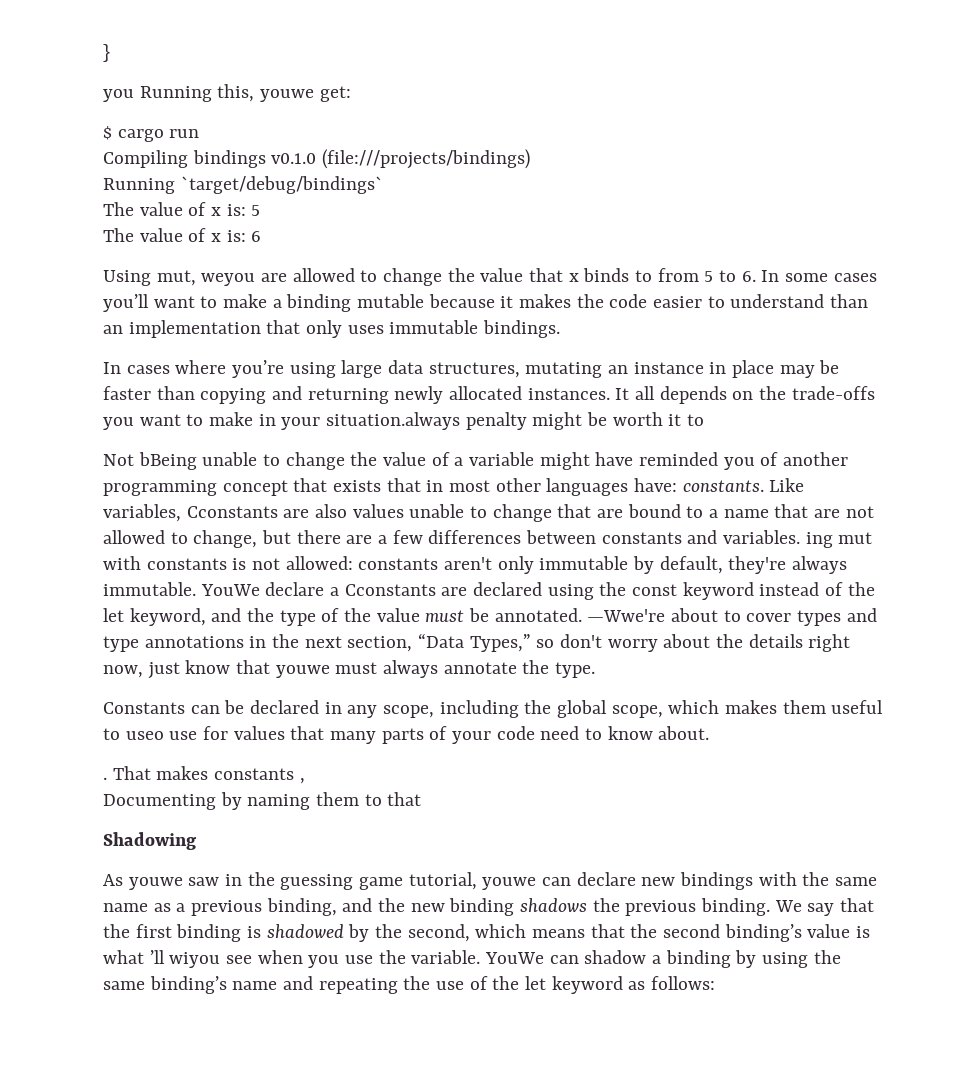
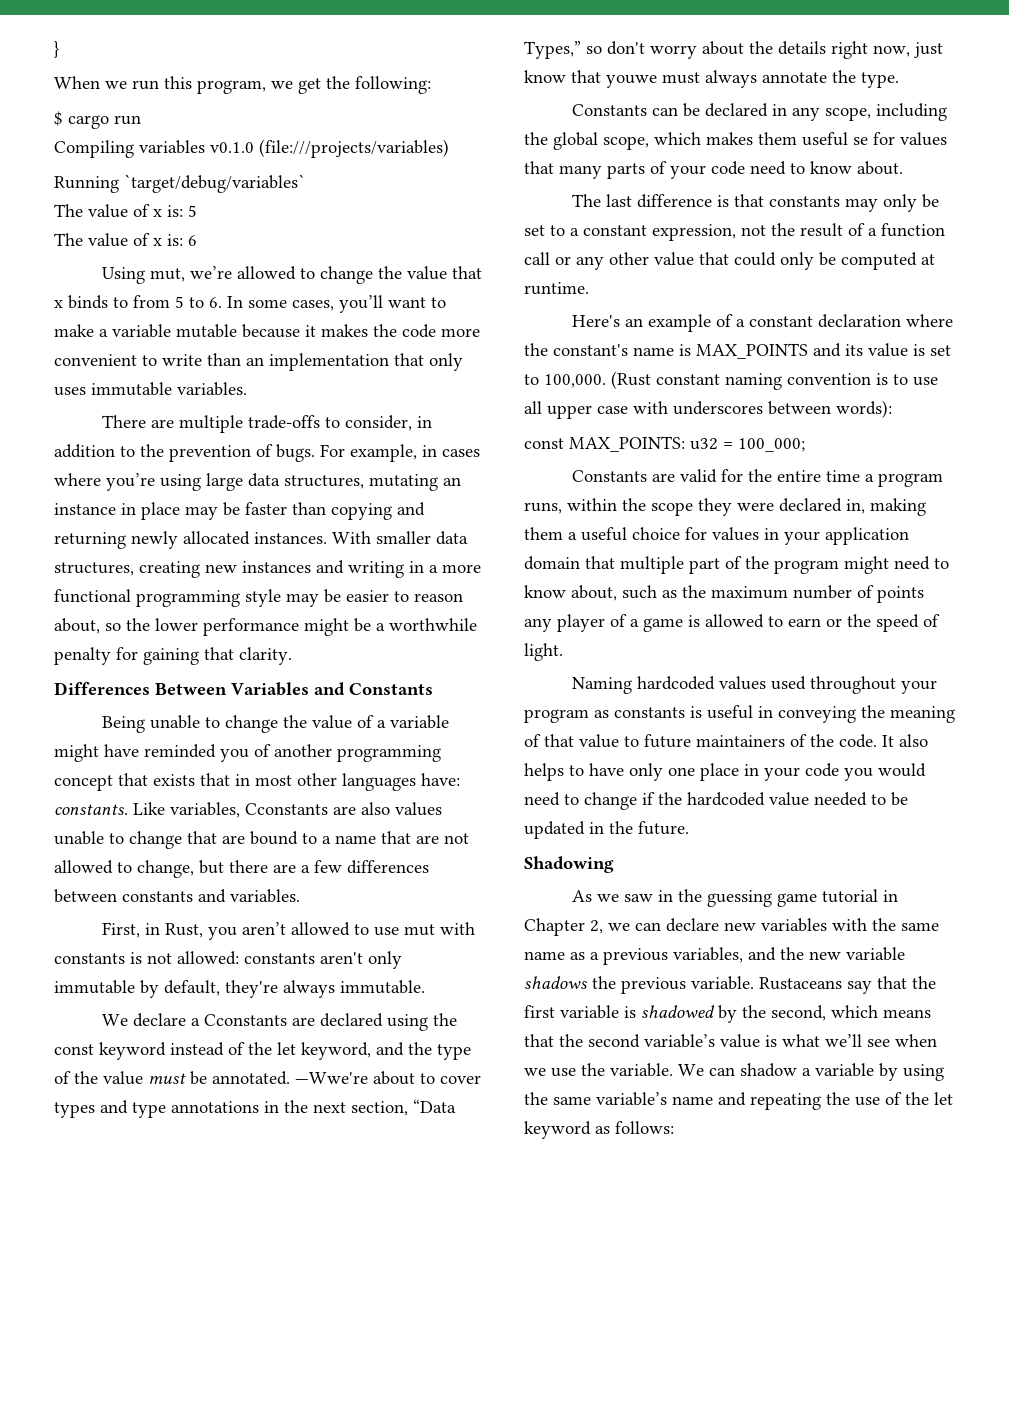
- you Running this, youwe get:
+ When we run this program, we get the following:
- Compiling bindings v0.1.0 (file:///projects/bindings)
- Running `target/debug/bindings`
+ Compiling variables v0.1.0 (file:///projects/variables)
+ Running `target/debug/variables`
- Using mut, weyou are allowed to change the value that x binds to from 5 to 6. In some cases you’ll want to make a binding mutable because it makes the code easier to understand than an implementation that only uses immutable bindings.
- In cases where you’re using large data structures, mutating an instance in place may be faster than copying and returning newly allocated instances.
+ Using mut, we’re allowed to change the value that x binds to from 5 to 6. In some cases, you’ll want to make a variable mutable because it makes the code more convenient to write than an implementation that only uses immutable variables.
+ There are multiple trade-offs to consider, in addition to the prevention of bugs. For example, in cases where you’re using large data structures, mutating an instance in place may be faster than copying and returning newly allocated instances.
- It all depends on the trade-offs you want to make in your situation.always penalty might be worth it to
- Not bBeing unable to change the value of a variable might have reminded you of another programming concept that exists that in most other languages have: constants.
+ With smaller data structures, creating new instances and writing in a more functional programming style may be easier to reason about, so the lower performance might be a worthwhile penalty for gaining that clarity.
+ Differences Between Variables and Constants
+ Being unable to change the value of a variable might have reminded you of another programming concept that exists that in most other languages have: constants.
- Like variables, Cconstants are also values unable to change that are bound to a name that are not allowed to change, but there are a few differences between constants and variables. ing mut with constants is not allowed:
+ Like variables, Cconstants are also values unable to change that are bound to a name that are not allowed to change, but there are a few differences between constants and variables.
+ First, in Rust, you aren’t allowed to use mut with constants is not allowed:
- constants aren't only immutable by default, they're always immutable. YouWe declare a Cconstants are declared using the const keyword instead of the let keyword, and the type of the value must be annotated.
+ constants aren't only immutable by default, they're always immutable.
+ We declare a Cconstants are declared using the const keyword instead of the let keyword, and the type of the value must be annotated.
- Constants can be declared in any scope, including the global scope, which makes them useful to useo use for values that many parts of your code need to know about.
+ Constants can be declared in any scope, including the global scope, which makes them useful se for values that many parts of your code need to know about.
- . That makes constants ,
- Documenting by naming them to that
+ The last difference is that constants may only be set to a constant expression, not the result of a function call or any other value that could only be computed at runtime.
+ Here's an example of a constant declaration where the constant's name is MAX_POINTS and its value is set to 100,000. (Rust constant naming convention is to use all upper case with underscores between words):
+ const MAX_POINTS: u32 = 100_000;
+ Constants are valid for the entire time a program runs, within the scope they were declared in, making them a useful choice for values in your application domain that multiple part of the program might need to know about, such as the maximum number of points any player of a game is allowed to earn or the speed of light.
+ Naming hardcoded values used throughout your program as constants is useful in conveying the meaning of that value to future maintainers of the code. It also helps to have only one place in your code you would need to change if the hardcoded value needed to be updated in the future.
- As youwe saw in the guessing game tutorial, youwe can declare new bindings with the same name as a previous binding, and the new binding shadows the previous binding. We say that the first binding is shadowed by the second, which means that the second binding’s value is what ’ll wiyou see when you use the variable.
+ As we saw in the guessing game tutorial in Chapter 2, we can declare new variables with the same name as a previous variables, and the new variable shadows the previous variable. Rustaceans say that the first variable is shadowed by the second, which means that the second variable’s value is what we’ll see when we use the variable.
- YouWe can shadow a binding by using the same binding’s name and repeating the use of the let keyword as follows:
+ We can shadow a variable by using the same variable’s name and repeating the use of the let keyword as follows:

